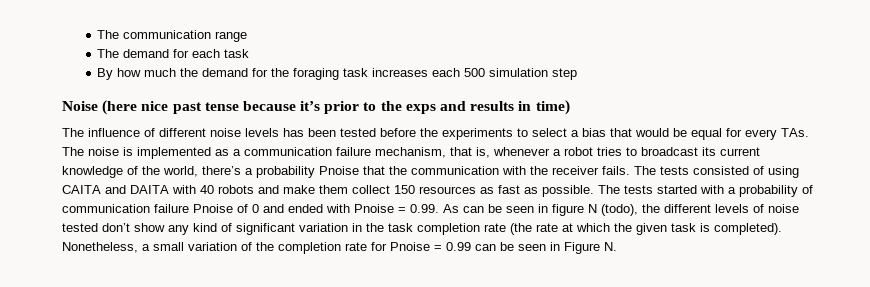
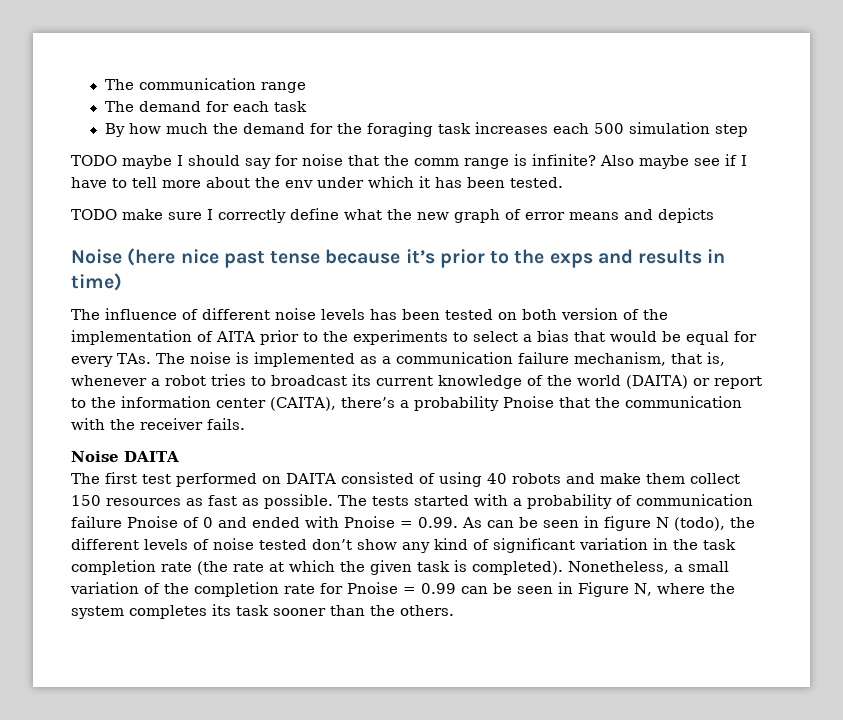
+ TODO maybe I should say for noise that the comm range is infinite? Also maybe see if I have to tell more about the env under which it has been tested.
+ TODO make sure I correctly define what the new graph of error means and depicts
- The influence of different noise levels has been tested before the experiments to select a bias that would be equal for every TAs. The noise is implemented as a communication failure mechanism, that is, whenever a robot tries to broadcast its current knowledge of the world, there’s a probability Pnoise that the communication with the receiver fails. The tests consisted of using CAITA and DAITA with 40 robots and make them collect 150 resources as fast as possible.
+ The influence of different noise levels has been tested on both version of the implementation of AITA prior to the experiments to select a bias that would be equal for every TAs. The noise is implemented as a communication failure mechanism, that is, whenever a robot tries to broadcast its current knowledge of the world (DAITA) or report to the information center (CAITA), there’s a probability Pnoise that the communication with the receiver fails.
+ Noise DAITA
+ The first test performed on DAITA consisted of using 40 robots and make them collect 150 resources as fast as possible.
- Nonetheless, a small variation of the completion rate for Pnoise = 0.99 can be seen in Figure N.
+ Nonetheless, a small variation of the completion rate for Pnoise = 0.99 can be seen in Figure N, where the system completes its task sooner than the others.

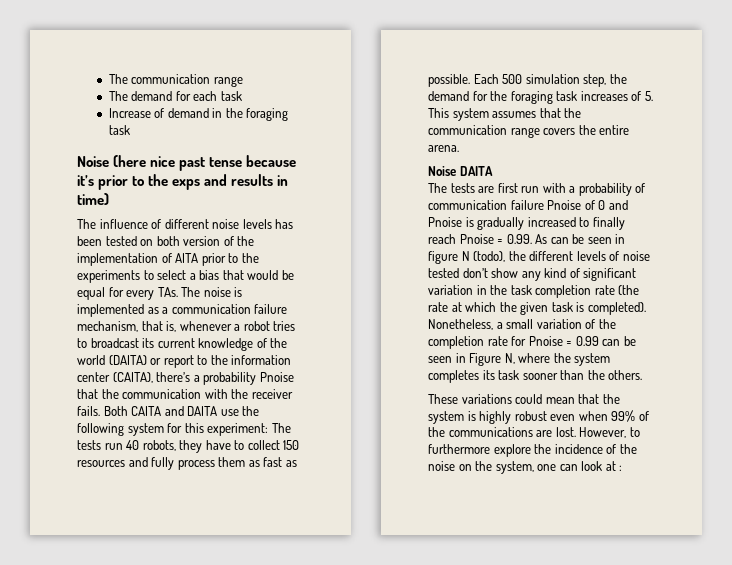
- By how much the demand for the foraging task increases each 500 simulation step
- TODO maybe I should say for noise that the comm range is infinite? Also maybe see if I have to tell more about the env under which it has been tested.
- TODO make sure I correctly define what the new graph of error means and depicts
+ Increase of demand in the foraging task
- The influence of different noise levels has been tested on both version of the implementation of AITA prior to the experiments to select a bias that would be equal for every TAs. The noise is implemented as a communication failure mechanism, that is, whenever a robot tries to broadcast its current knowledge of the world (DAITA) or report to the information center (CAITA), there’s a probability Pnoise that the communication with the receiver fails.
+ The influence of different noise levels has been tested on both version of the implementation of AITA prior to the experiments to select a bias that would be equal for every TAs. The noise is implemented as a communication failure mechanism, that is, whenever a robot tries to broadcast its current knowledge of the world (DAITA) or report to the information center (CAITA), there’s a probability Pnoise that the communication with the receiver fails. Both CAITA and DAITA use the following system for this experiment: The tests run 40 robots, they have to collect 150 resources and fully process them as fast as possible. Each 500 simulation step, the demand for the foraging task increases of 5. This system assumes that the communication range covers the entire arena.
  Noise DAITA
- The first test performed on DAITA consisted of using 40 robots and make them collect 150 resources as fast as possible. The tests started with a probability of communication failure Pnoise of 0 and ended with Pnoise = 0.99. As can be seen in figure N (todo), the different levels of noise tested don’t show any kind of significant variation in the task completion rate (the rate at which the given task is completed).
+ The tests are first run with a probability of communication failure Pnoise of 0 and Pnoise is gradually increased to finally reach Pnoise = 0.99. As can be seen in figure N (todo), the different levels of noise tested don’t show any kind of significant variation in the task completion rate (the rate at which the given task is completed).
+ These variations could mean that the system is highly robust even when 99% of the communications are lost. However, to furthermore explore the incidence of the noise on the system, one can look at :

